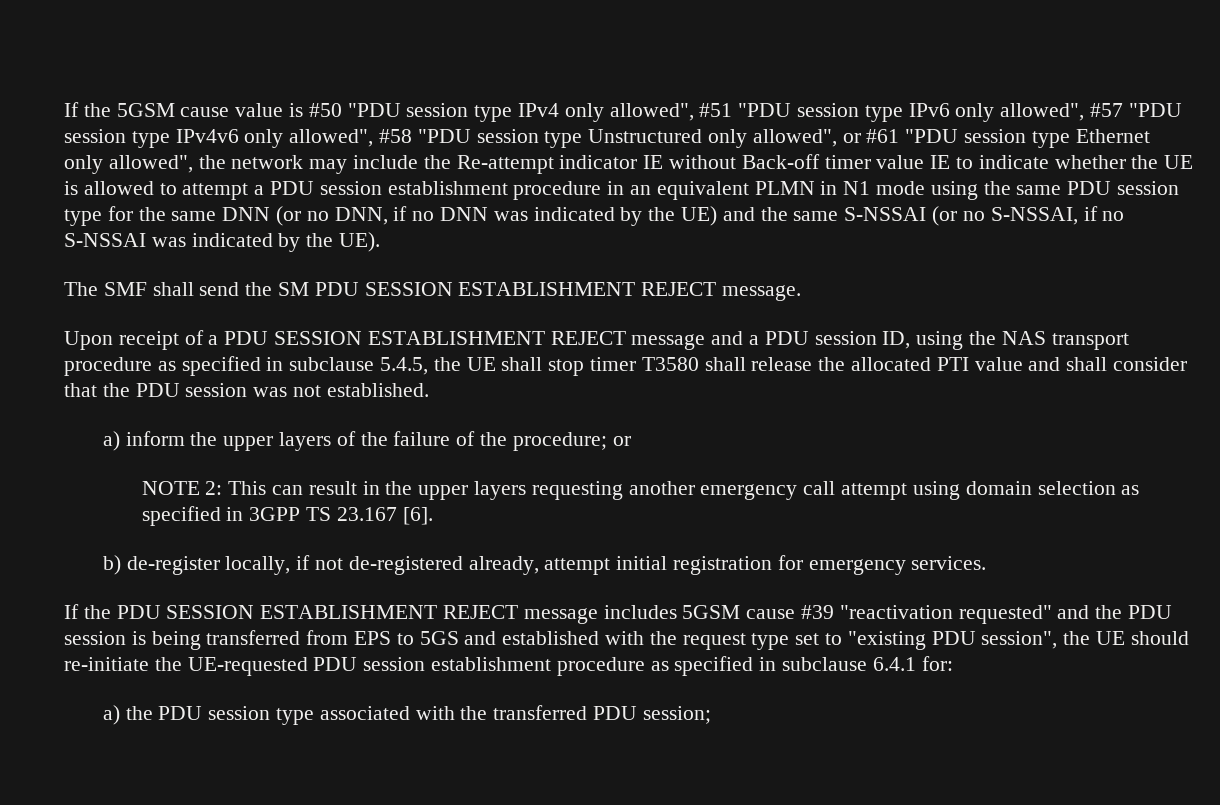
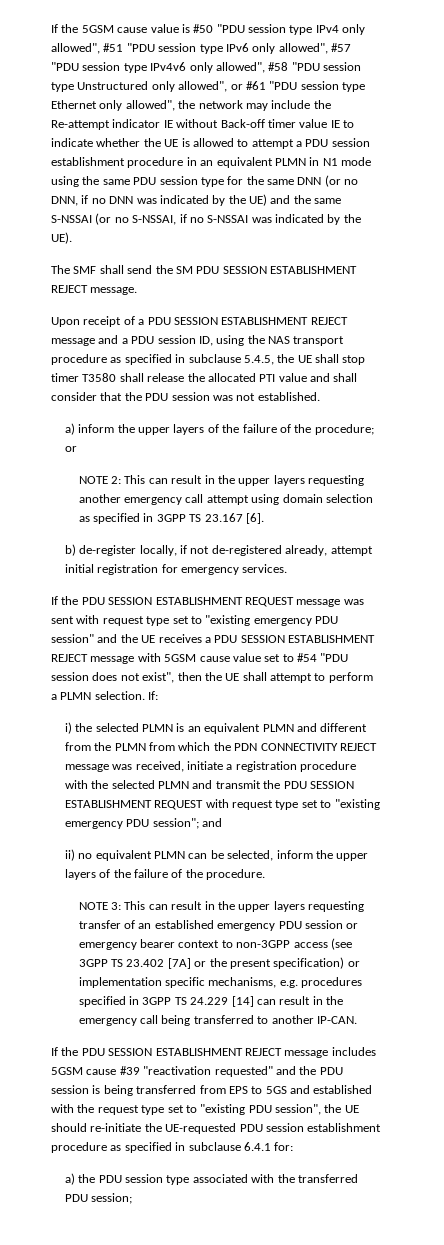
+ If the PDU SESSION ESTABLISHMENT REQUEST message was sent with request type set to "existing emergency PDU session" and the UE receives a PDU SESSION ESTABLISHMENT REJECT message with 5GSM cause value set to #54 "PDU session does not exist", then the UE shall attempt to perform a PLMN selection. If:
+ i) the selected PLMN is an equivalent PLMN and different from the PLMN from which the PDN CONNECTIVITY REJECT message was received, initiate a registration procedure with the selected PLMN and transmit the PDU SESSION ESTABLISHMENT REQUEST with request type set to "existing emergency PDU session"; and
+ ii) no equivalent PLMN can be selected, inform the upper layers of the failure of the procedure.
+ NOTE 3: This can result in the upper layers requesting transfer of an established emergency PDU session or emergency bearer context to non-3GPP access (see 3GPP TS 23.402 [7A] or the present specification) or implementation specific mechanisms, e.g. procedures specified in 3GPP TS 24.229 [14] can result in the emergency call being transferred to another IP-CAN.

